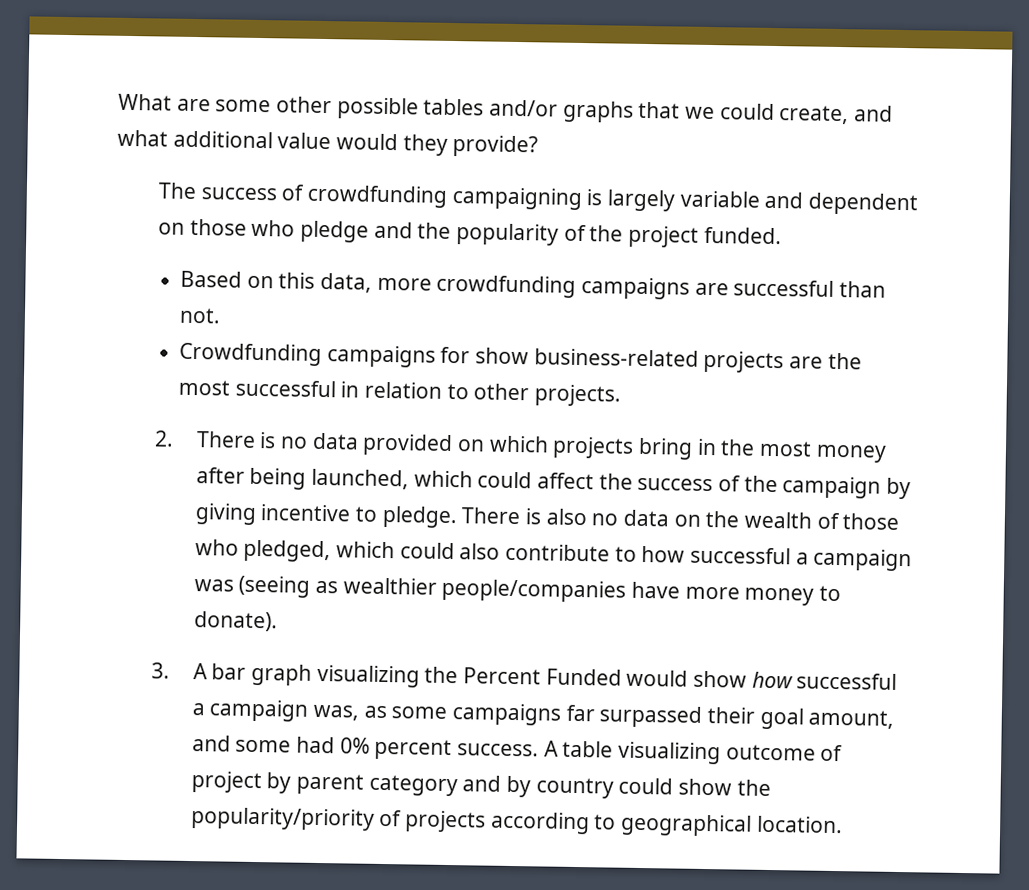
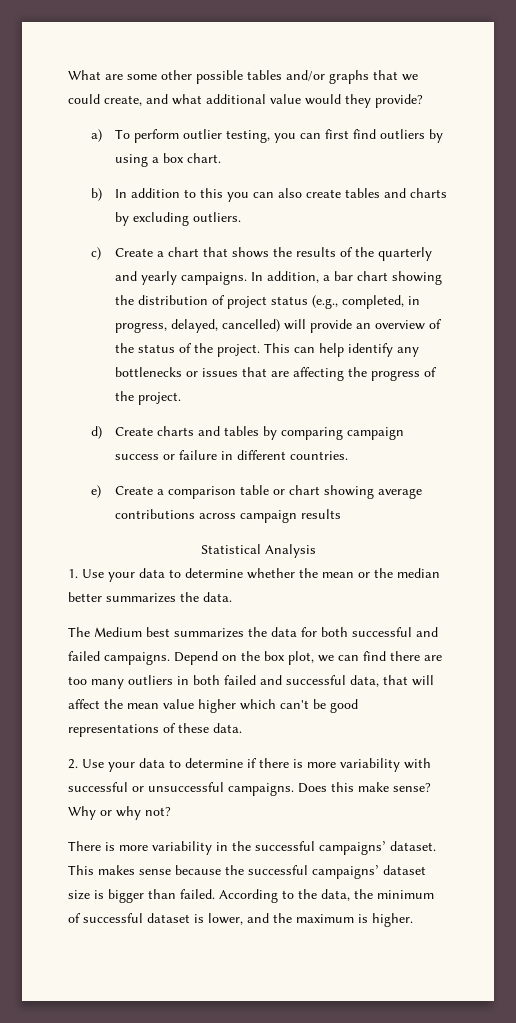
- The success of crowdfunding campaigning is largely variable and dependent on those who pledge and the popularity of the project funded.
- Based on this data, more crowdfunding campaigns are successful than not.
- Crowdfunding campaigns for show business-related projects are the most successful in relation to other projects.
- 2. There is no data provided on which projects bring in the most money after being launched, which could affect the success of the campaign by giving incentive to pledge. There is also no data on the wealth of those who pledged, which could also contribute to how successful a campaign was (seeing as wealthier people/companies have more money to donate).
- 3. A bar graph visualizing the Percent Funded would show how successful a campaign was, as some campaigns far surpassed their goal amount, and some had 0% percent success. A table visualizing outcome of project by parent category and by country could show the popularity/priority of projects according to geographical location.
+ a) To perform outlier testing, you can first find outliers by using a box chart.
+ b) In addition to this you can also create tables and charts by excluding outliers.
+ c) Create a chart that shows the results of the quarterly and yearly campaigns. In addition, a bar chart showing the distribution of project status (e.g., completed, in progress, delayed, cancelled) will provide an overview of the status of the project. This can help identify any bottlenecks or issues that are affecting the progress of the project.
+ d) Create charts and tables by comparing campaign success or failure in different countries.
+ e) Create a comparison table or chart showing average contributions across campaign results
+ Statistical Analysis
+ 1. Use your data to determine whether the mean or the median better summarizes the data.
+ The Medium best summarizes the data for both successful and failed campaigns. Depend on the box plot, we can find there are too many outliers in both failed and successful data, that will affect the mean value higher which can't be good representations of these data.
+ 2. Use your data to determine if there is more variability with successful or unsuccessful campaigns. Does this make sense? Why or why not?
+ There is more variability in the successful campaigns’ dataset. This makes sense because the successful campaigns’ dataset size is bigger than failed. According to the data, the minimum of successful dataset is lower, and the maximum is higher.

